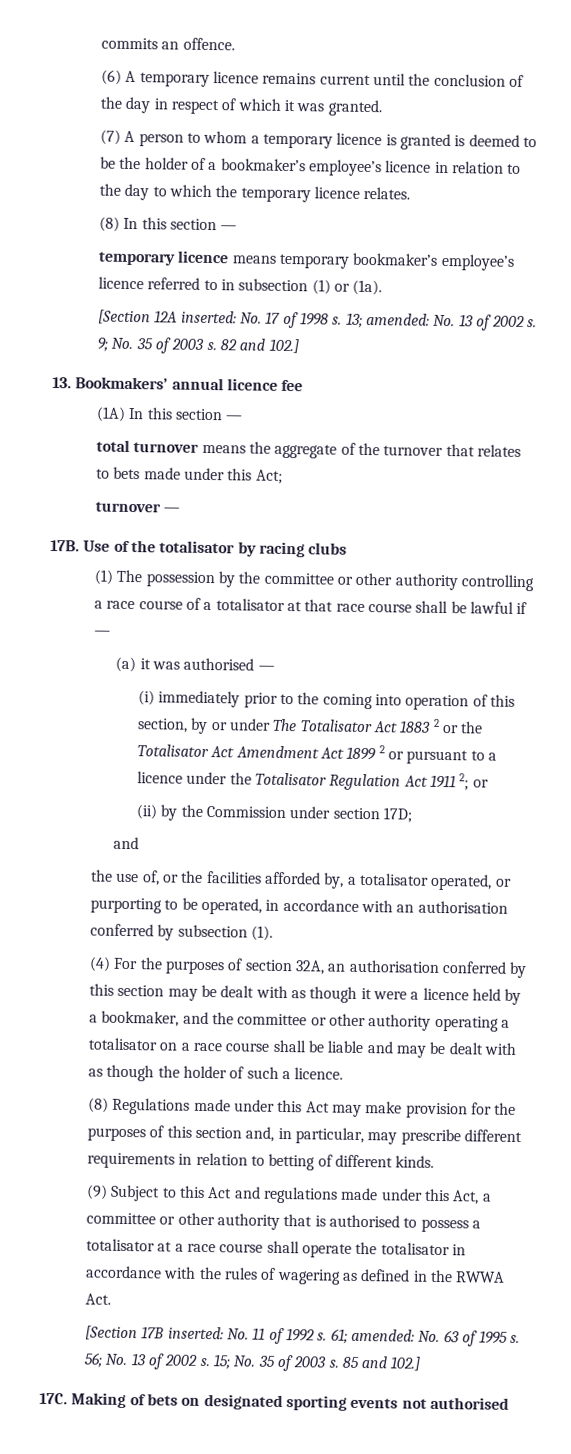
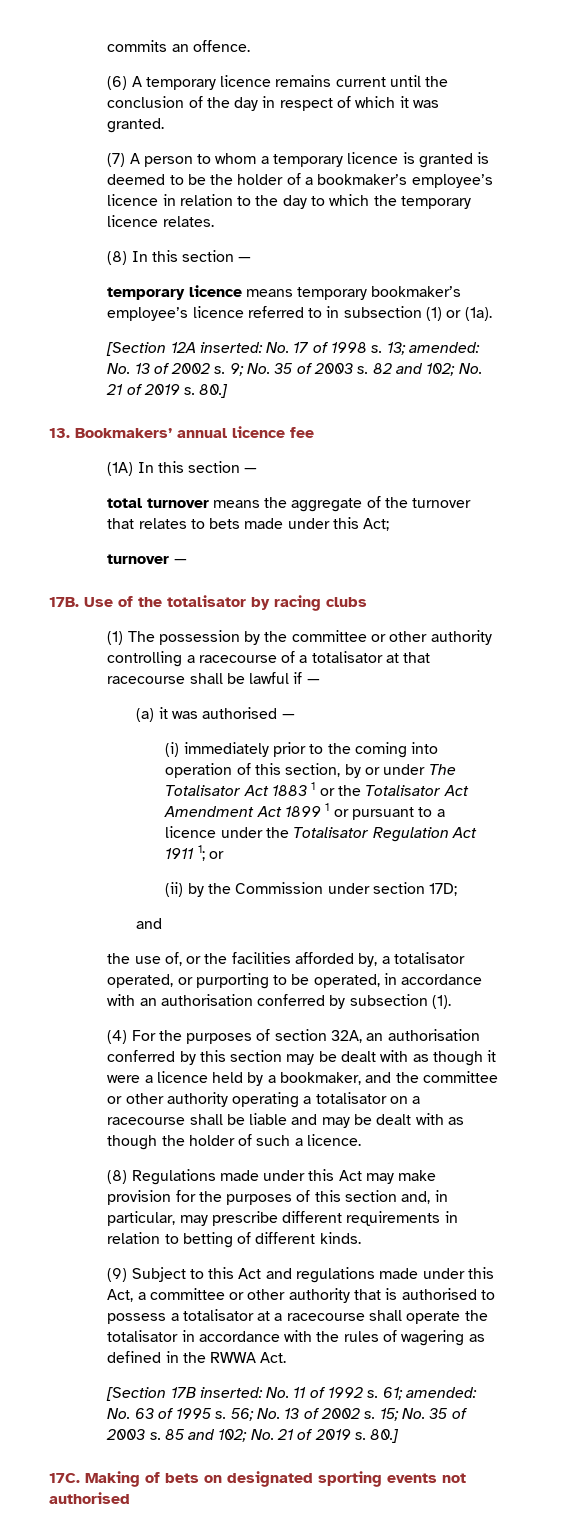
- 82 and 102.]
+ 82 and 102; No. 21 of 2019 s. 80.]
- (1) The possession by the committee or other authority controlling a race course of a totalisator at that race course shall be lawful if —
+ (1) The possession by the committee or other authority controlling a racecourse of a totalisator at that racecourse shall be lawful if —
- (i) immediately prior to the coming into operation of this section, by or under The Totalisator Act 1883 2 or the Totalisator Act Amendment Act 1899 2 or pursuant to a licence under the Totalisator Regulation Act 1911 2; or
+ (i) immediately prior to the coming into operation of this section, by or under The Totalisator Act 1883 1 or the Totalisator Act Amendment Act 1899 1 or pursuant to a licence under the Totalisator Regulation Act 1911 1; or
- (4) For the purposes of section 32A, an authorisation conferred by this section may be dealt with as though it were a licence held by a bookmaker, and the committee or other authority operating a totalisator on a race course shall be liable and may be dealt with as though the holder of such a licence.
+ (4) For the purposes of section 32A, an authorisation conferred by this section may be dealt with as though it were a licence held by a bookmaker, and the committee or other authority operating a totalisator on a racecourse shall be liable and may be dealt with as though the holder of such a licence.
- (9) Subject to this Act and regulations made under this Act, a committee or other authority that is authorised to possess a totalisator at a race course shall operate the totalisator in accordance with the rules of wagering as defined in the RWWA Act.
+ (9) Subject to this Act and regulations made under this Act, a committee or other authority that is authorised to possess a totalisator at a racecourse shall operate the totalisator in accordance with the rules of wagering as defined in the RWWA Act.
- 85 and 102.]
+ 85 and 102; No. 21 of 2019 s. 80.]

